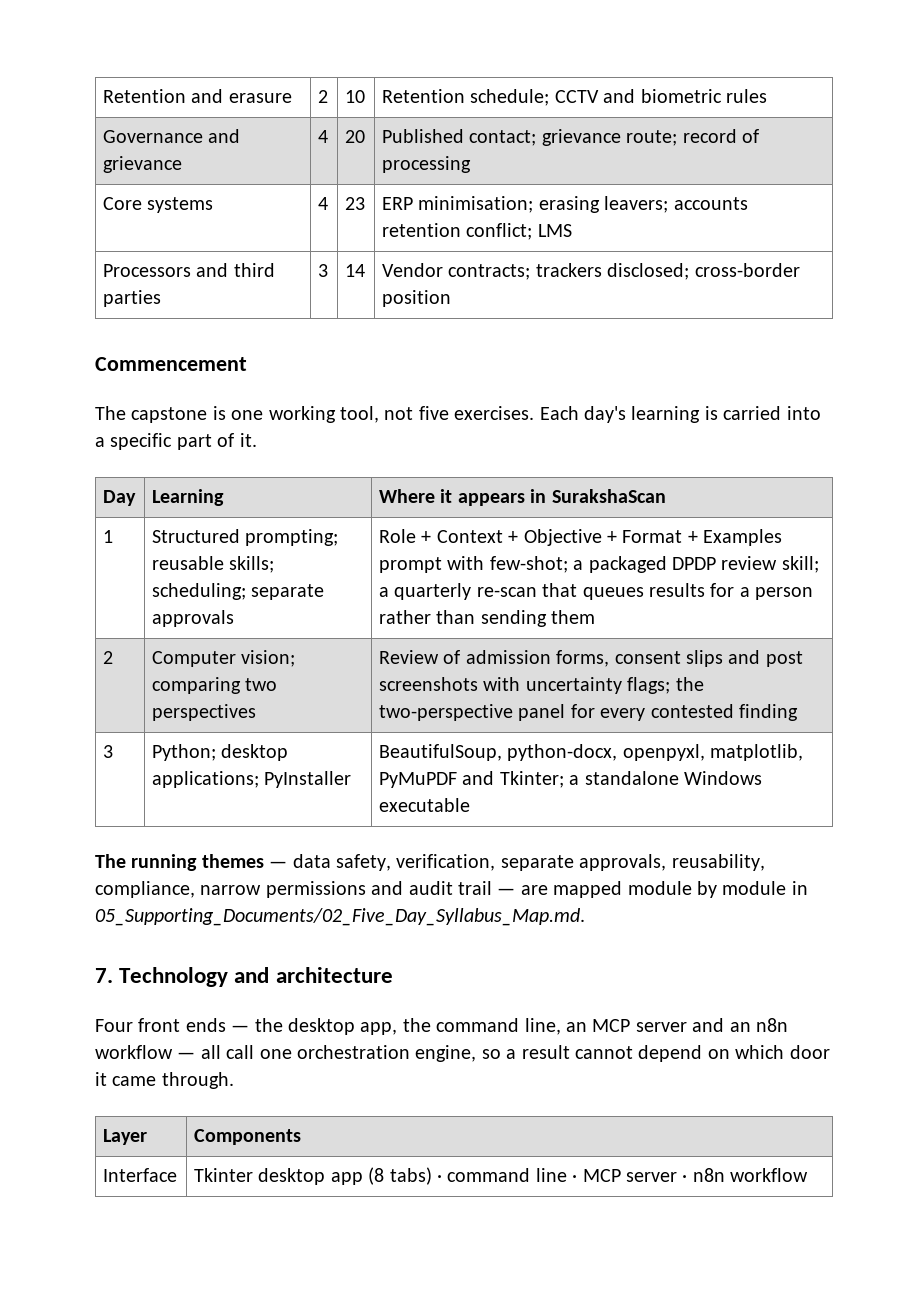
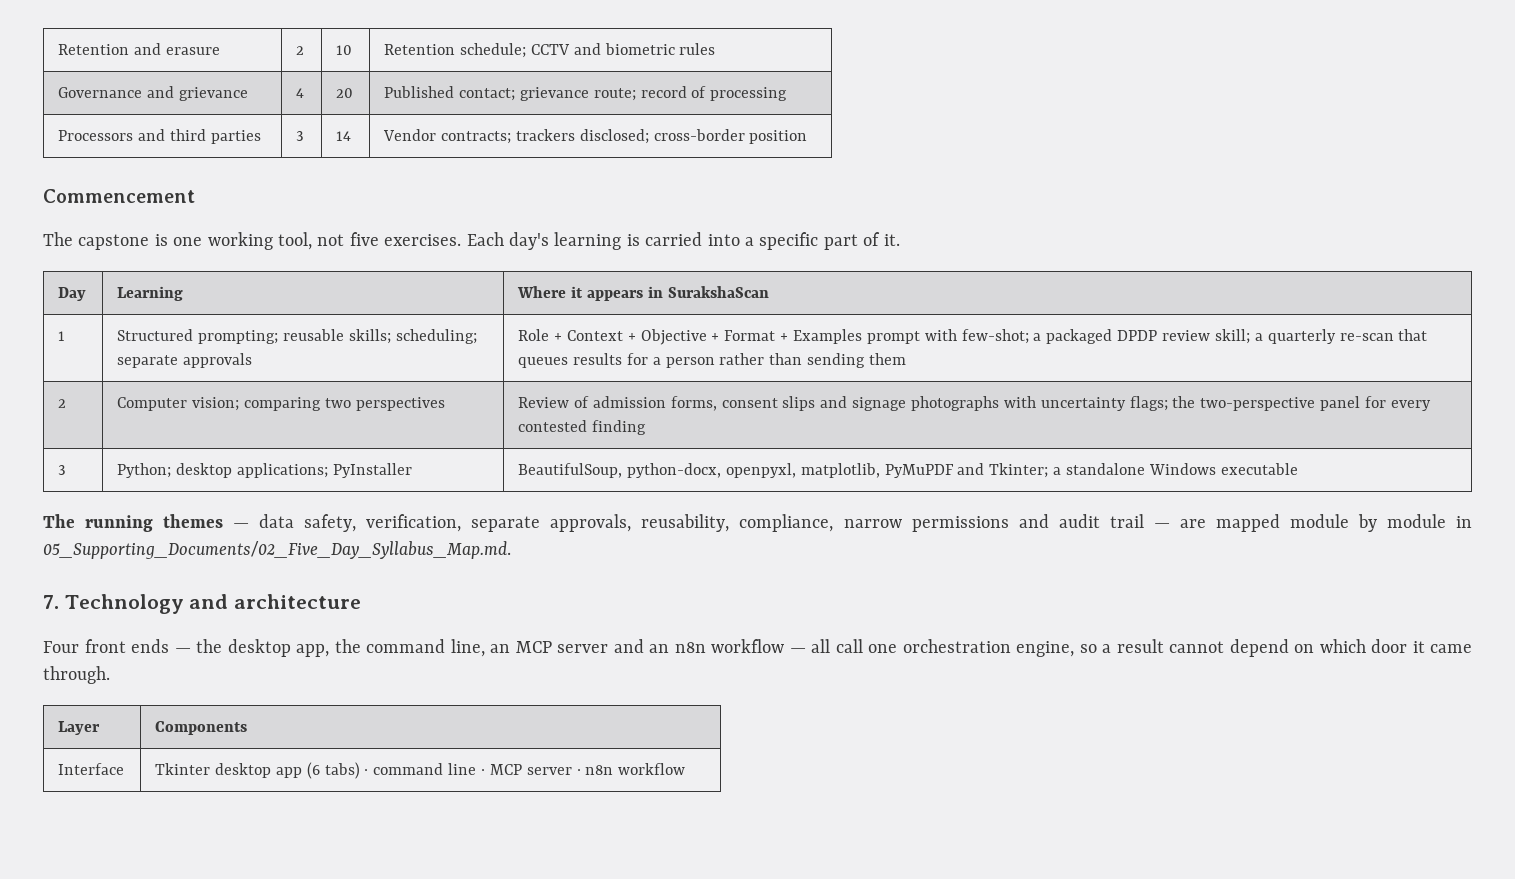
- Core systems | 4 | 23 | ERP minimisation; erasing leavers; accounts retention conflict; LMS
- 2 | Computer vision; comparing two perspectives | Review of admission forms, consent slips and post screenshots with uncertainty flags; the two-perspective panel for every contested finding
+ 2 | Computer vision; comparing two perspectives | Review of admission forms, consent slips and signage photographs with uncertainty flags; the two-perspective panel for every contested finding
- Interface | Tkinter desktop app (8 tabs) · command line · MCP server · n8n workflow
+ Interface | Tkinter desktop app (6 tabs) · command line · MCP server · n8n workflow

